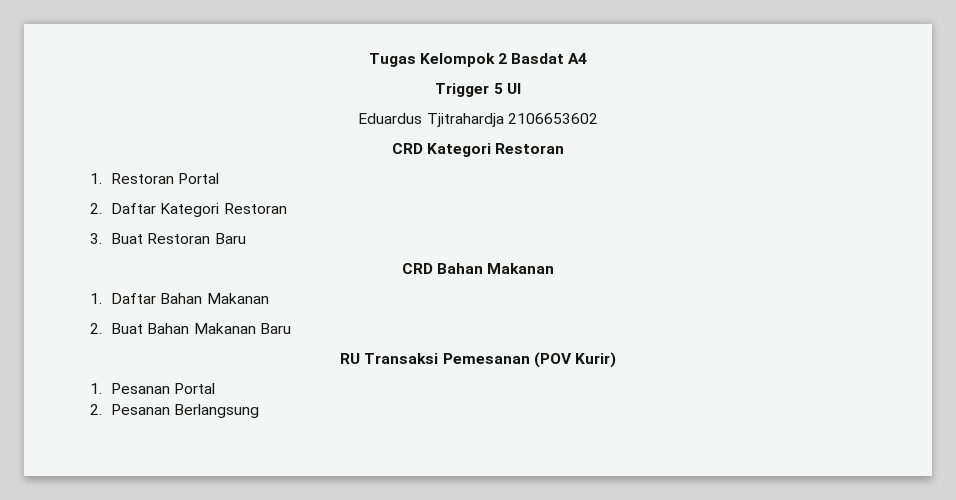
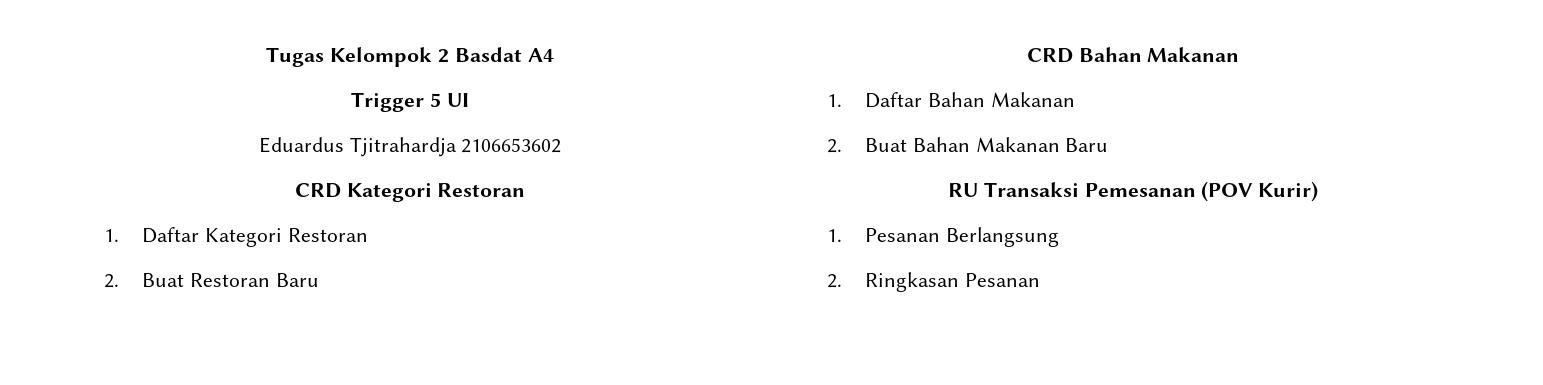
- 1. Restoran Portal
- 2. Daftar Kategori Restoran
+ 1. Daftar Kategori Restoran
- 3. Buat Restoran Baru
+ 2. Buat Restoran Baru
- 1. Pesanan Portal
- 2. Pesanan Berlangsung
+ 1. Pesanan Berlangsung
+ 2. Ringkasan Pesanan

